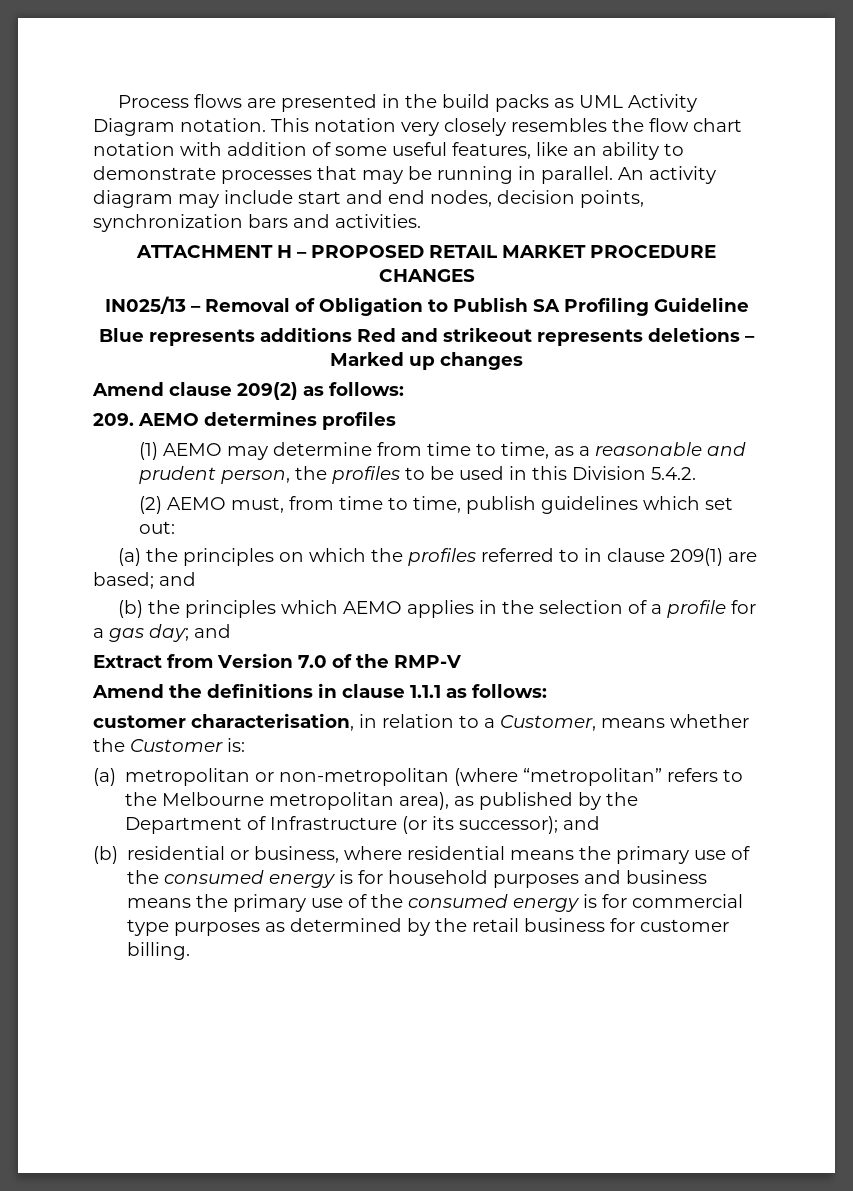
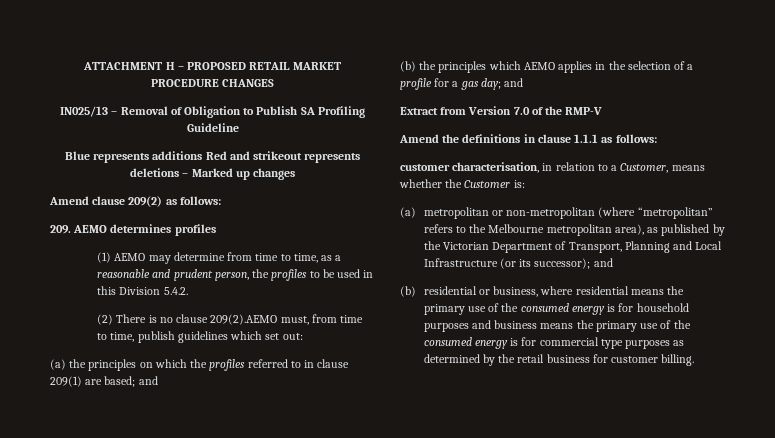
- Process flows are presented in the build packs as UML Activity Diagram notation. This notation very closely resembles the flow chart notation with addition of some useful features, like an ability to demonstrate processes that may be running in parallel. An activity diagram may include start and end nodes, decision points, synchronization bars and activities.
- (2) AEMO must, from time to time, publish guidelines which set out:
+ (2) There is no clause 209(2).AEMO must, from time to time, publish guidelines which set out:
- (a) metropolitan or non-metropolitan (where “metropolitan” refers to the Melbourne metropolitan area), as published by the Department of Infrastructure (or its successor); and
+ (a) metropolitan or non-metropolitan (where “metropolitan” refers to the Melbourne metropolitan area), as published by the Victorian Department of Transport, Planning and Local Infrastructure (or its successor); and

